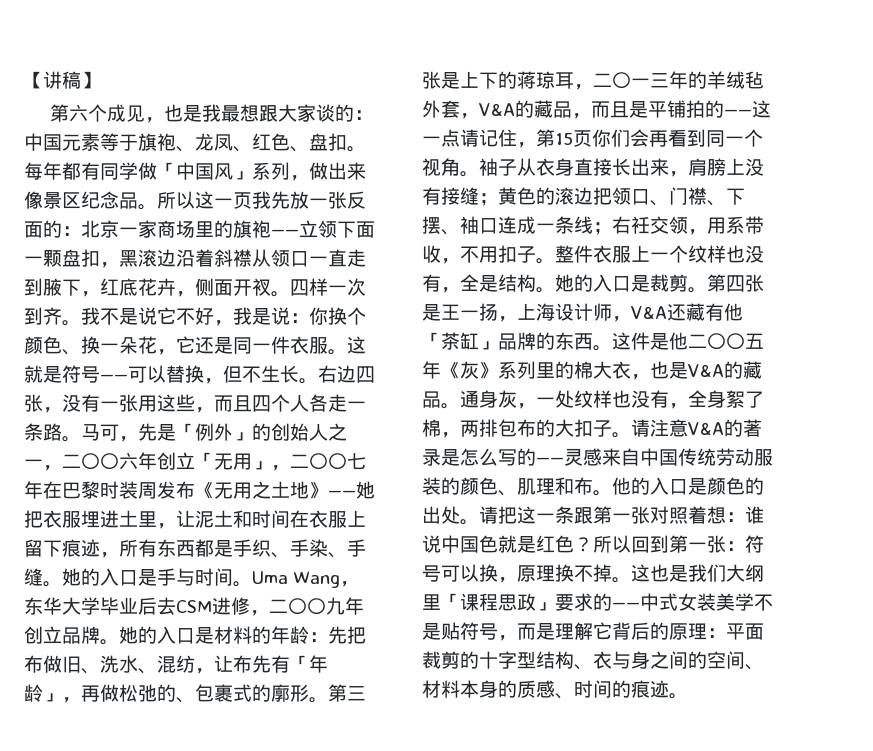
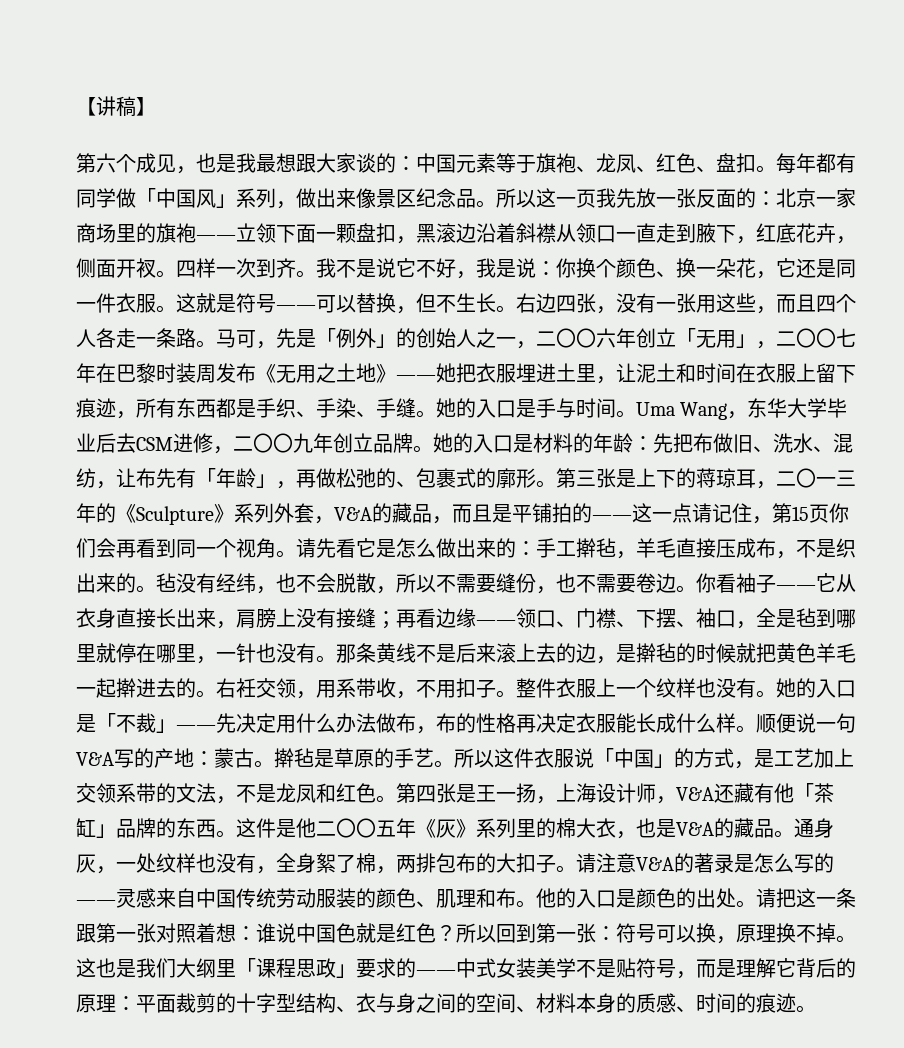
- 第三张是上下的蒋琼耳，二〇一三年的羊绒毡外套，V&A的藏品，而且是平铺拍的——这一点请记住，第15页你们会再看到同一个视角。
+ 第三张是上下的蒋琼耳，二〇一三年的《Sculpture》系列外套，V&A的藏品，而且是平铺拍的——这一点请记住，第15页你们会再看到同一个视角。
- 袖子从衣身直接长出来，肩膀上没有接缝；黄色的滚边把领口、门襟、下摆、袖口连成一条线；右衽交领，用系带收，不用扣子。
+ 请先看它是怎么做出来的：手工擀毡，羊毛直接压成布，不是织出来的。毡没有经纬，也不会脱散，所以不需要缝份，也不需要卷边。你看袖子——它从衣身直接长出来，肩膀上没有接缝；再看边缘——领口、门襟、下摆、袖口，全是毡到哪里就停在哪里，一针也没有。那条黄线不是后来滚上去的边，是擀毡的时候就把黄色羊毛一起擀进去的。右衽交领，用系带收，不用扣子。
- 整件衣服上一个纹样也没有，全是结构。她的入口是裁剪。
+ 整件衣服上一个纹样也没有。她的入口是「不裁」——先决定用什么办法做布，布的性格再决定衣服能长成什么样。顺便说一句V&A写的产地：蒙古。擀毡是草原的手艺。所以这件衣服说「中国」的方式，是工艺加上交领系带的文法，不是龙凤和红色。

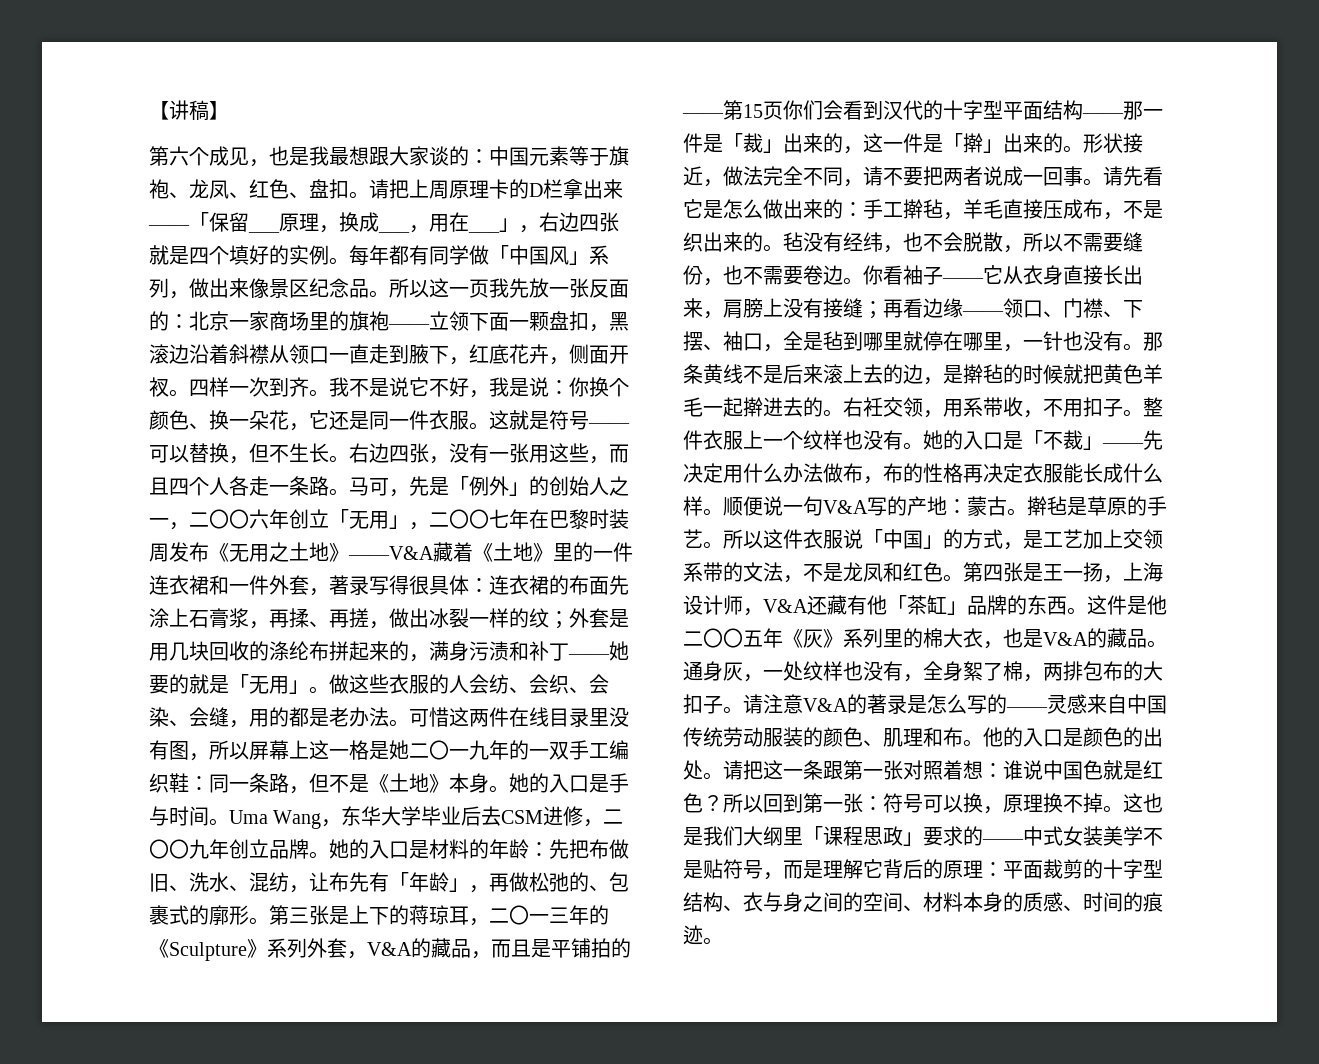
+ 请把上周原理卡的D栏拿出来——「保留___原理，换成___，用在___」，右边四张就是四个填好的实例。
- 马可，先是「例外」的创始人之一，二〇〇六年创立「无用」，二〇〇七年在巴黎时装周发布《无用之土地》——她把衣服埋进土里，让泥土和时间在衣服上留下痕迹，所有东西都是手织、手染、手缝。
+ 马可，先是「例外」的创始人之一，二〇〇六年创立「无用」，二〇〇七年在巴黎时装周发布《无用之土地》——V&A藏着《土地》里的一件连衣裙和一件外套，著录写得很具体：连衣裙的布面先涂上石膏浆，再揉、再搓，做出冰裂一样的纹；外套是用几块回收的涤纶布拼起来的，满身污渍和补丁——她要的就是「无用」。做这些衣服的人会纺、会织、会染、会缝，用的都是老办法。可惜这两件在线目录里没有图，所以屏幕上这一格是她二〇一九年的一双手工编织鞋：同一条路，但不是《土地》本身。
- 第三张是上下的蒋琼耳，二〇一三年的《Sculpture》系列外套，V&A的藏品，而且是平铺拍的——这一点请记住，第15页你们会再看到同一个视角。
+ 第三张是上下的蒋琼耳，二〇一三年的《Sculpture》系列外套，V&A的藏品，而且是平铺拍的——第15页你们会看到汉代的十字型平面结构——那一件是「裁」出来的，这一件是「擀」出来的。形状接近，做法完全不同，请不要把两者说成一回事。

